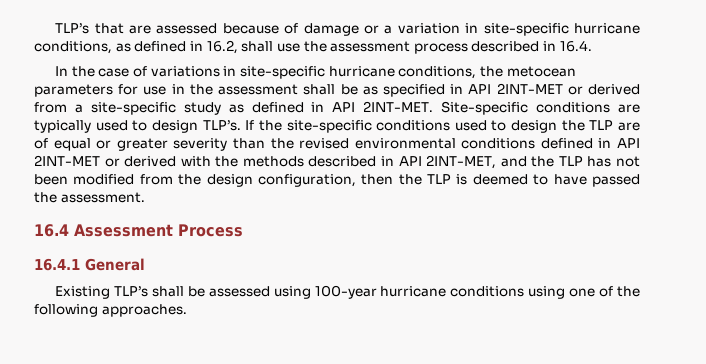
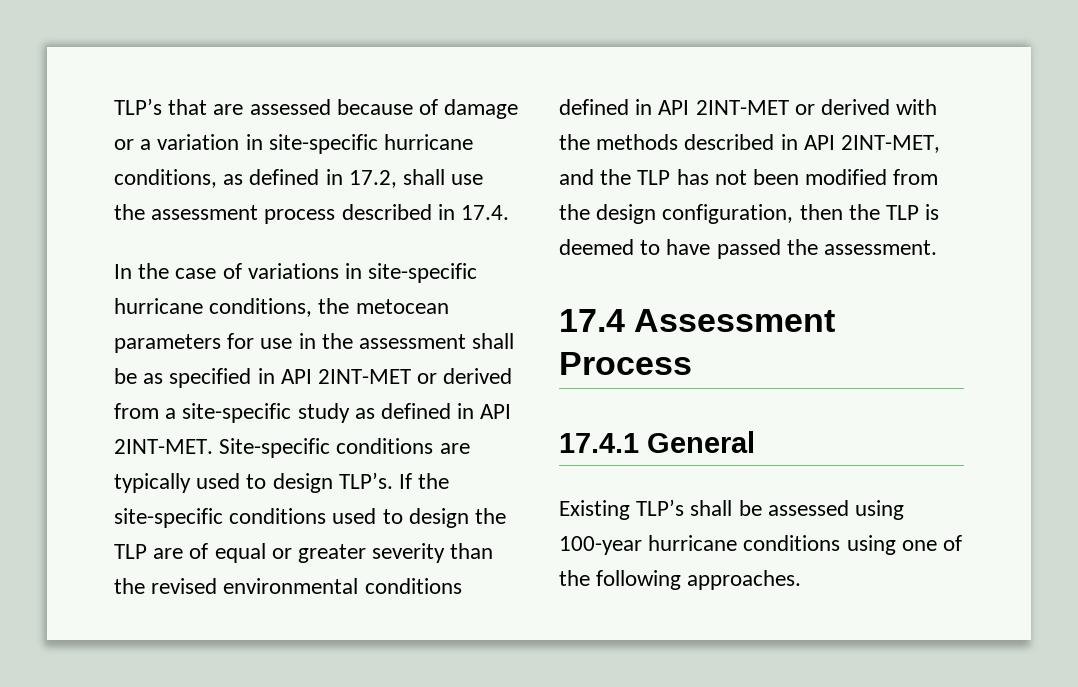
- TLP’s that are assessed because of damage or a variation in site-specific hurricane conditions, as defined in 16.2, shall use the assessment process described in 16.4.
+ TLP’s that are assessed because of damage or a variation in site-specific hurricane conditions, as defined in 17.2, shall use the assessment process described in 17.4.
- 16.4 Assessment Process
+ 17.4 Assessment Process
- 16.4.1 General
+ 17.4.1 General

